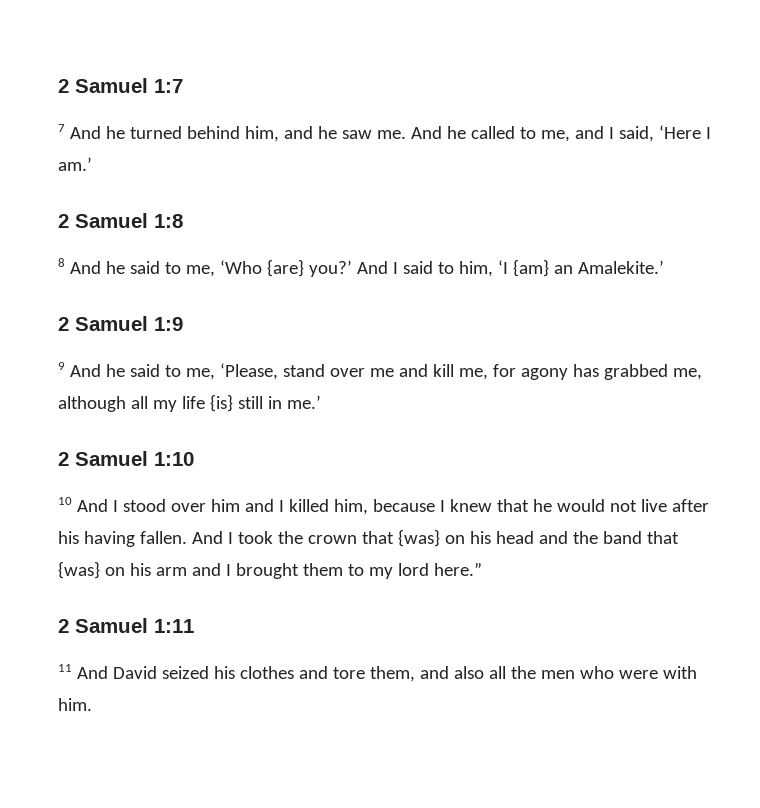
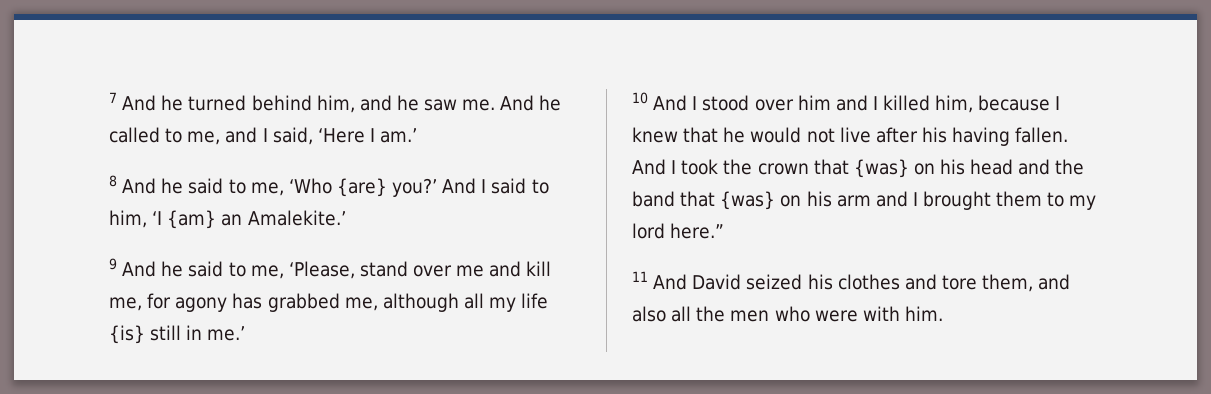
- 2 Samuel 1:7
- 2 Samuel 1:8
- 2 Samuel 1:9
- 2 Samuel 1:10
- 2 Samuel 1:11

